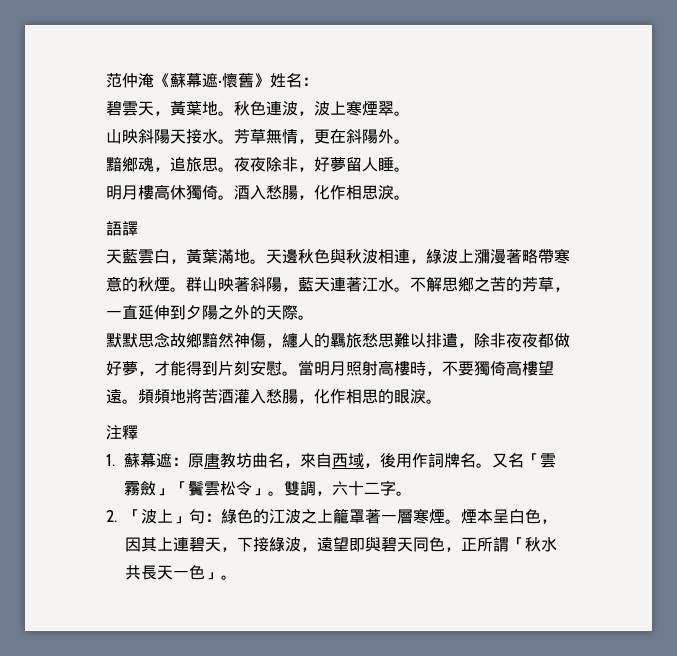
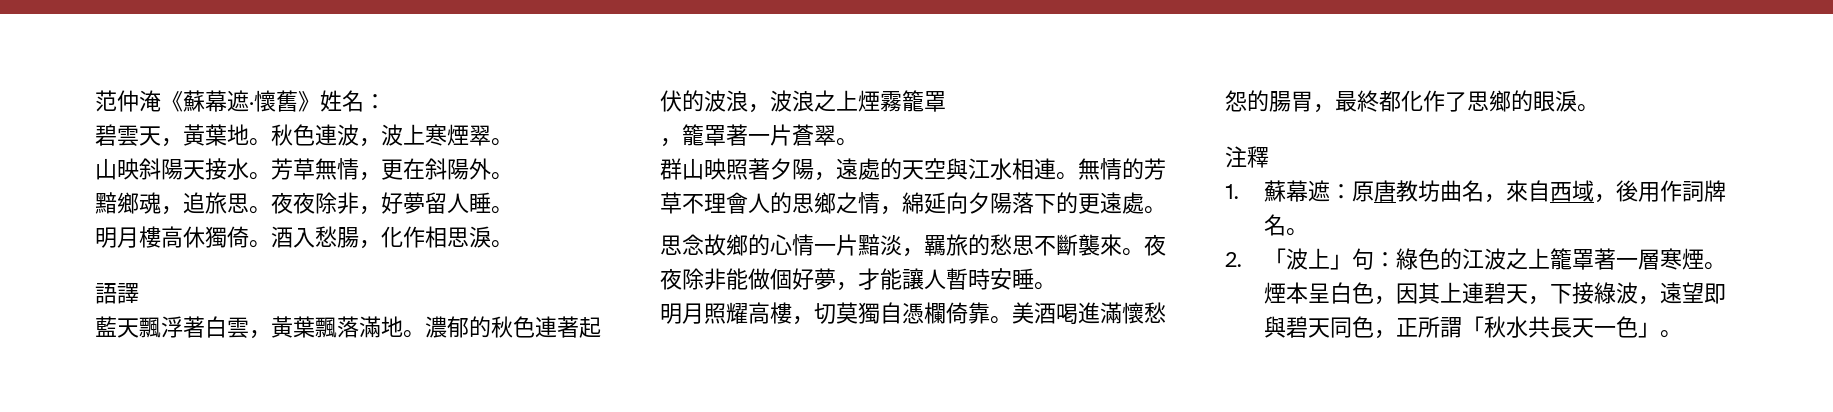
- 天藍雲白，黃葉滿地。天邊秋色與秋波相連，綠波上瀰漫著略帶寒意的秋煙。群山映著斜陽，藍天連著江水。不解思鄉之苦的芳草，一直延伸到夕陽之外的天際。
- 默默思念故鄉黯然神傷，纏人的羈旅愁思難以排遣，除非夜夜都做好夢，才能得到片刻安慰。當明月照射高樓時，不要獨倚高樓望遠。頻頻地將苦酒灌入愁腸，化作相思的眼淚。
+ 藍天飄浮著白雲，黃葉飄落滿地。濃郁的秋色連著起伏的波浪，波浪之上煙霧籠罩
+ ，籠罩著一片蒼翠。
+ 群山映照著夕陽，遠處的天空與江水相連。無情的芳草不理會人的思鄉之情，綿延向夕陽落下的更遠處。
+ 思念故鄉的心情一片黯淡，羈旅的愁思不斷襲來。夜夜除非能做個好夢，才能讓人暫時安睡。
+ 明月照耀高樓，切莫獨自憑欄倚靠。美酒喝進滿懷愁怨的腸胃，最終都化作了思鄉的眼淚。
- 又名「雲霧斂」「鬢雲松令」。雙調，六十二字。

